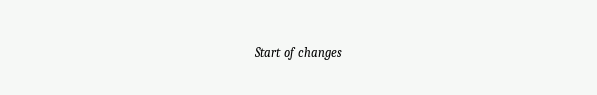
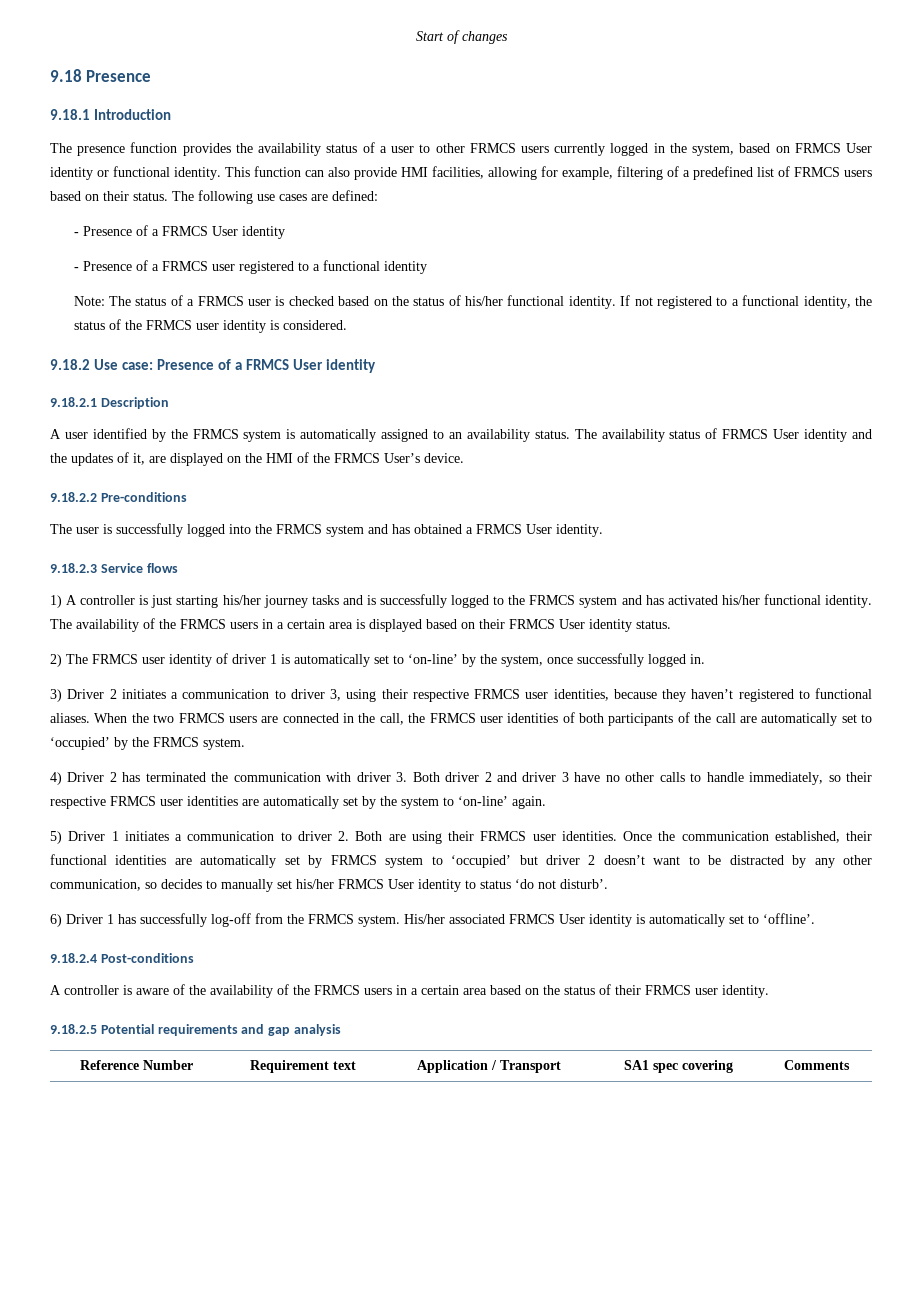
+ 9.18 Presence
+ 9.18.1 Introduction
+ The presence function provides the availability status of a user to other FRMCS users currently logged in the system, based on FRMCS User identity or functional identity. This function can also provide HMI facilities, allowing for example, filtering of a predefined list of FRMCS users based on their status. The following use cases are defined:
+ - Presence of a FRMCS User identity
+ - Presence of a FRMCS user registered to a functional identity
+ Note: The status of a FRMCS user is checked based on the status of his/her functional identity. If not registered to a functional identity, the status of the FRMCS user identity is considered.
+ 9.18.2 Use case: Presence of a FRMCS User identity
+ 9.18.2.1 Description
+ A user identified by the FRMCS system is automatically assigned to an availability status. The availability status of FRMCS User identity and the updates of it, are displayed on the HMI of the FRMCS User’s device.
+ 9.18.2.2 Pre-conditions
+ The user is successfully logged into the FRMCS system and has obtained a FRMCS User identity.
+ 9.18.2.3 Service flows
+ 1) A controller is just starting his/her journey tasks and is successfully logged to the FRMCS system and has activated his/her functional identity. The availability of the FRMCS users in a certain area is displayed based on their FRMCS User identity status.
+ 2) The FRMCS user identity of driver 1 is automatically set to ‘on-line’ by the system, once successfully logged in.
+ 3) Driver 2 initiates a communication to driver 3, using their respective FRMCS user identities, because they haven’t registered to functional aliases. When the two FRMCS users are connected in the call, the FRMCS user identities of both participants of the call are automatically set to ‘occupied’ by the FRMCS system.
+ 4) Driver 2 has terminated the communication with driver 3. Both driver 2 and driver 3 have no other calls to handle immediately, so their respective FRMCS user identities are automatically set by the system to ‘on-line’ again.
+ 5) Driver 1 initiates a communication to driver 2. Both are using their FRMCS user identities. Once the communication established, their functional identities are automatically set by FRMCS system to ‘occupied’ but driver 2 doesn’t want to be distracted by any other communication, so decides to manually set his/her FRMCS User identity to status ‘do not disturb’.
+ 6) Driver 1 has successfully log-off from the FRMCS system. His/her associated FRMCS User identity is automatically set to ‘offline’.
+ 9.18.2.4 Post-conditions
+ A controller is aware of the availability of the FRMCS users in a certain area based on the status of their FRMCS user identity.
+ 9.18.2.5 Potential requirements and gap analysis
+ Reference Number | Requirement text | Application / Transport | SA1 spec covering | Comments

